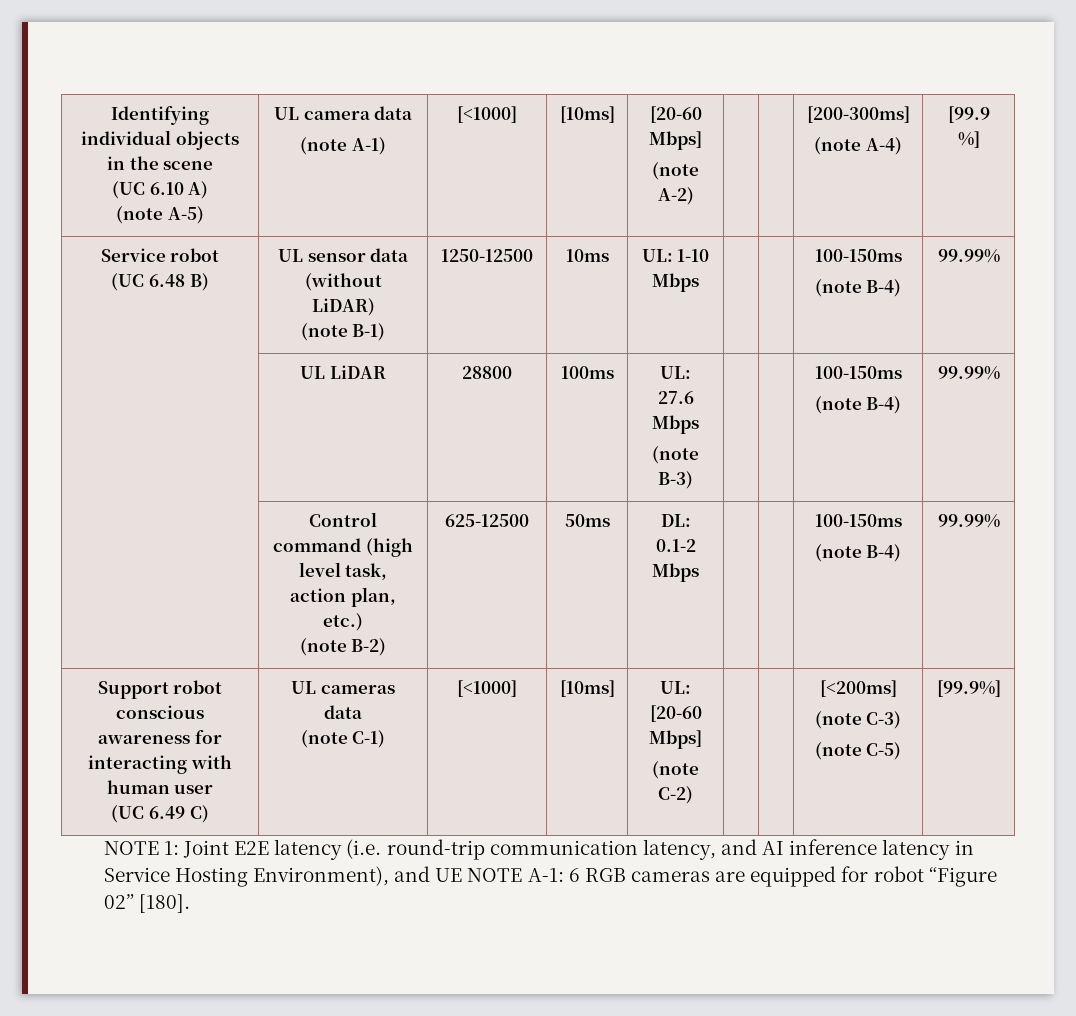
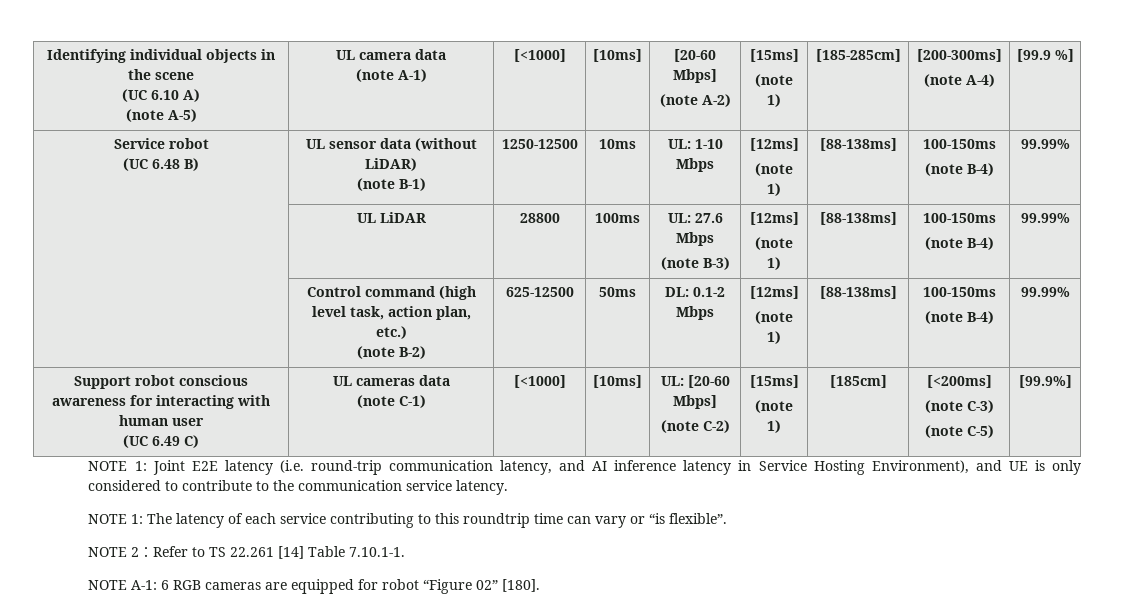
  Identifying individual objects in the scene
  (UC 6.10 A)
  (note A-5) | UL camera data
  (note A-1) | [<1000] | [10ms] | [20-60 Mbps]
- (note A-2) | | | [200-300ms]
+ (note A-2) | [15ms]
+ (note 1) | [185-285cm] | [200-300ms]
  Service robot
  (UC 6.48 B) | UL sensor data (without LiDAR)
- (note B-1) | 1250-12500 | 10ms | UL: 1-10 Mbps | | | 100-150ms
+ (note B-1) | 1250-12500 | 10ms | UL: 1-10 Mbps | [12ms]
+ (note 1) | [88-138ms] | 100-150ms
  | UL LiDAR | 28800 | 100ms | UL: 27.6 Mbps
- (note B-3) | | | 100-150ms
+ (note B-3) | [12ms]
+ (note 1) | [88-138ms] | 100-150ms
  | Control command (high level task, action plan, etc.)
- (note B-2) | 625-12500 | 50ms | DL: 0.1-2 Mbps | | | 100-150ms
+ (note B-2) | 625-12500 | 50ms | DL: 0.1-2 Mbps | [12ms]
+ (note 1) | [88-138ms] | 100-150ms
  Support robot conscious awareness for interacting with human user
  (UC 6.49 C) | UL cameras data
  (note C-1) | [<1000] | [10ms] | UL: [20-60 Mbps]
- (note C-2) | | | [<200ms]
+ (note C-2) | [15ms]
+ (note 1) | [185cm] | [<200ms]
- NOTE 1: Joint E2E latency (i.e. round-trip communication latency, and AI inference latency in Service Hosting Environment), and UE NOTE A-1: 6 RGB cameras are equipped for robot “Figure 02” [180].
+ NOTE 1: Joint E2E latency (i.e. round-trip communication latency, and AI inference latency in Service Hosting Environment), and UE is only considered to contribute to the communication service latency.
+ NOTE 1: The latency of each service contributing to this roundtrip time can vary or “is flexible”.
+ NOTE 2：Refer to TS 22.261 [14] Table 7.10.1-1.
+ NOTE A-1: 6 RGB cameras are equipped for robot “Figure 02” [180].

